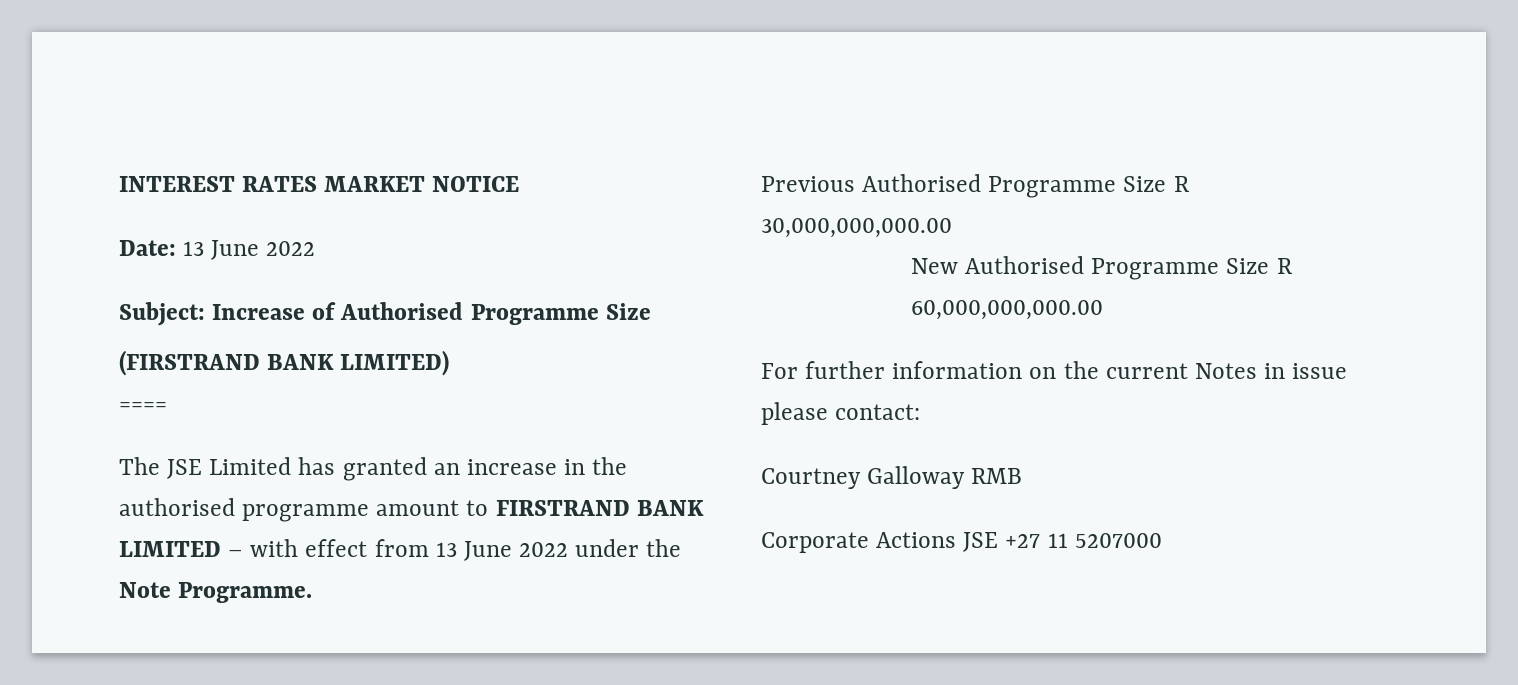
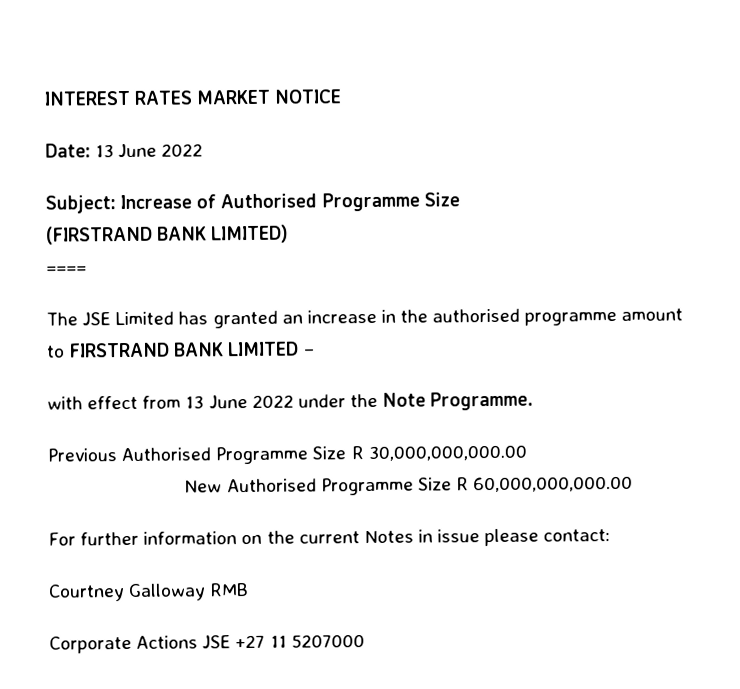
- The JSE Limited has granted an increase in the authorised programme amount to FIRSTRAND BANK LIMITED – with effect from 13 June 2022 under the Note Programme.
+ The JSE Limited has granted an increase in the authorised programme amount to FIRSTRAND BANK LIMITED –
+ with effect from 13 June 2022 under the Note Programme.

